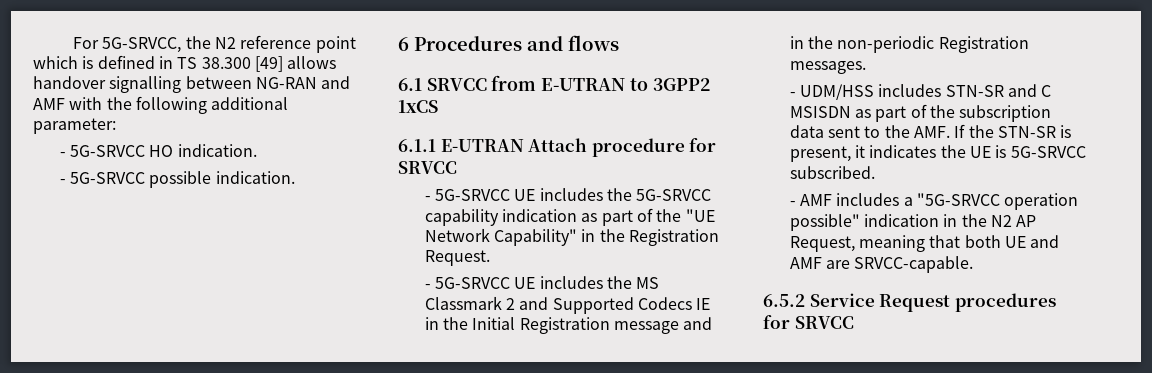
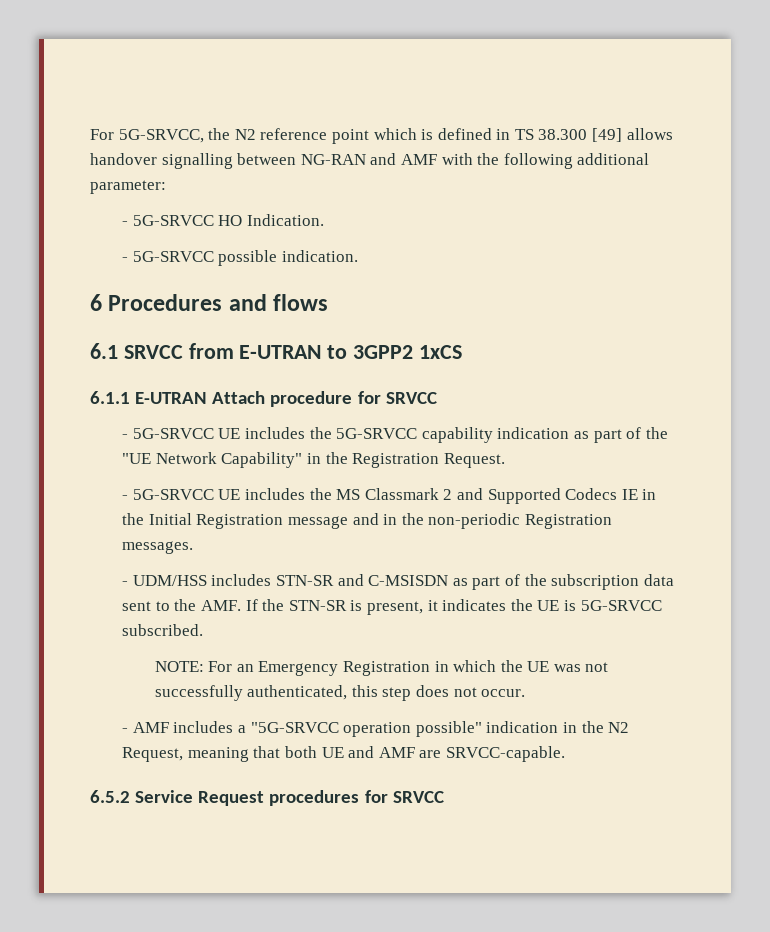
- - 5G-SRVCC HO indication.
+ - 5G-SRVCC HO Indication.
- - UDM/HSS includes STN-SR and C MSISDN as part of the subscription data sent to the AMF. If the STN-SR is present, it indicates the UE is 5G-SRVCC subscribed.
+ - UDM/HSS includes STN-SR and C-MSISDN as part of the subscription data sent to the AMF. If the STN-SR is present, it indicates the UE is 5G-SRVCC subscribed.
+ NOTE: For an Emergency Registration in which the UE was not successfully authenticated, this step does not occur.
- - AMF includes a "5G-SRVCC operation possible" indication in the N2 AP Request, meaning that both UE and AMF are SRVCC-capable.
+ - AMF includes a "5G-SRVCC operation possible" indication in the N2 Request, meaning that both UE and AMF are SRVCC-capable.

